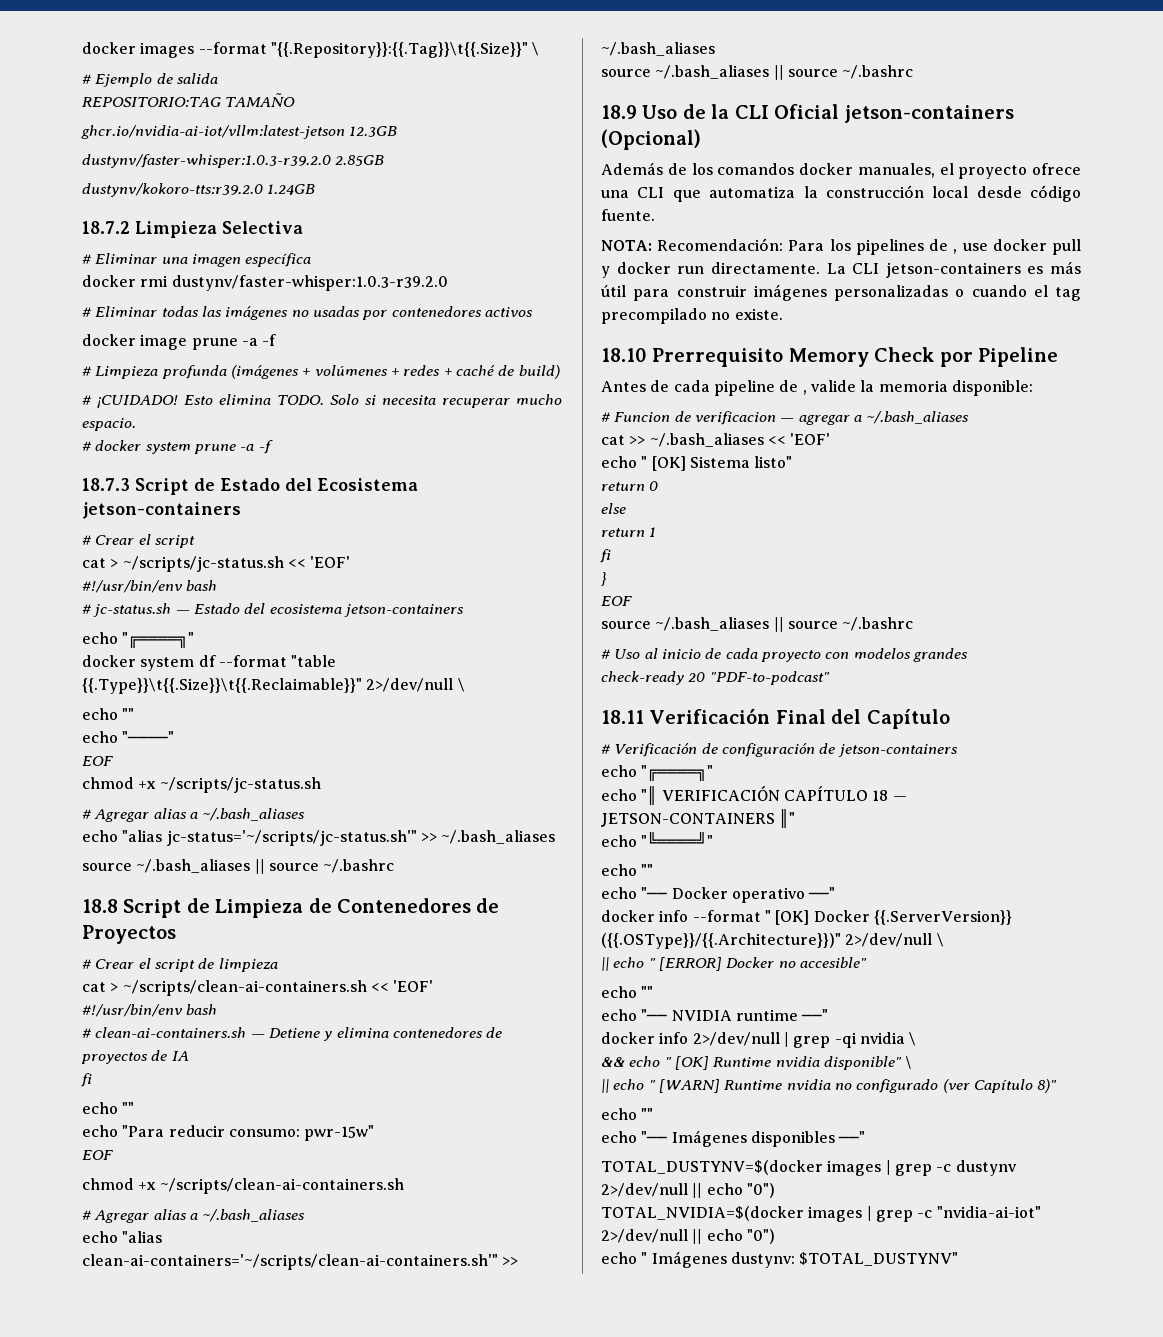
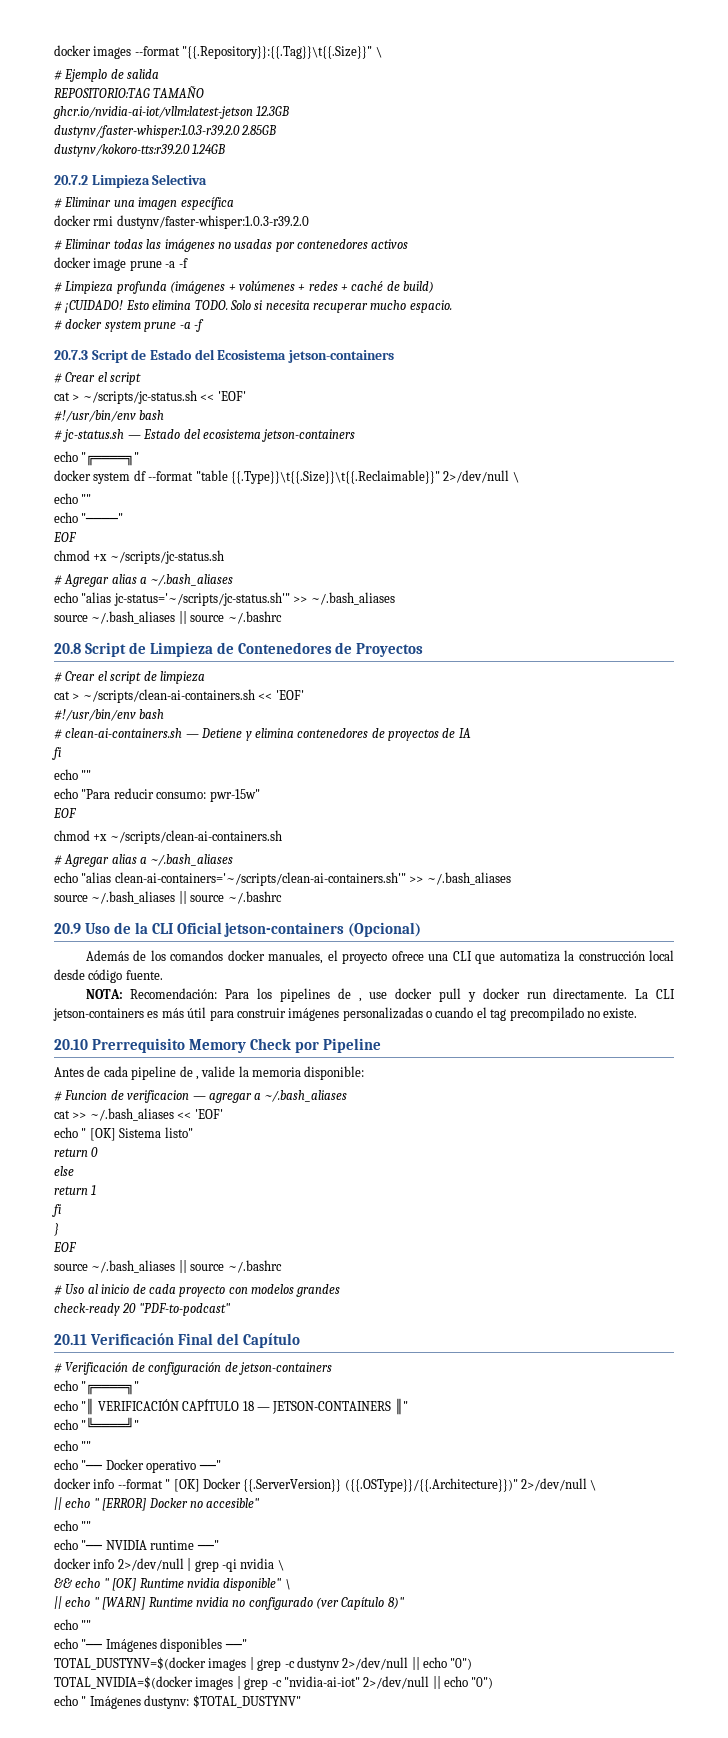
- 18.7.2 Limpieza Selectiva
+ 20.7.2 Limpieza Selectiva
- 18.7.3 Script de Estado del Ecosistema jetson-containers
+ 20.7.3 Script de Estado del Ecosistema jetson-containers
- 18.8 Script de Limpieza de Contenedores de Proyectos
+ 20.8 Script de Limpieza de Contenedores de Proyectos
- 18.9 Uso de la CLI Oficial jetson-containers (Opcional)
+ 20.9 Uso de la CLI Oficial jetson-containers (Opcional)
- 18.10 Prerrequisito Memory Check por Pipeline
+ 20.10 Prerrequisito Memory Check por Pipeline
- 18.11 Verificación Final del Capítulo
+ 20.11 Verificación Final del Capítulo

